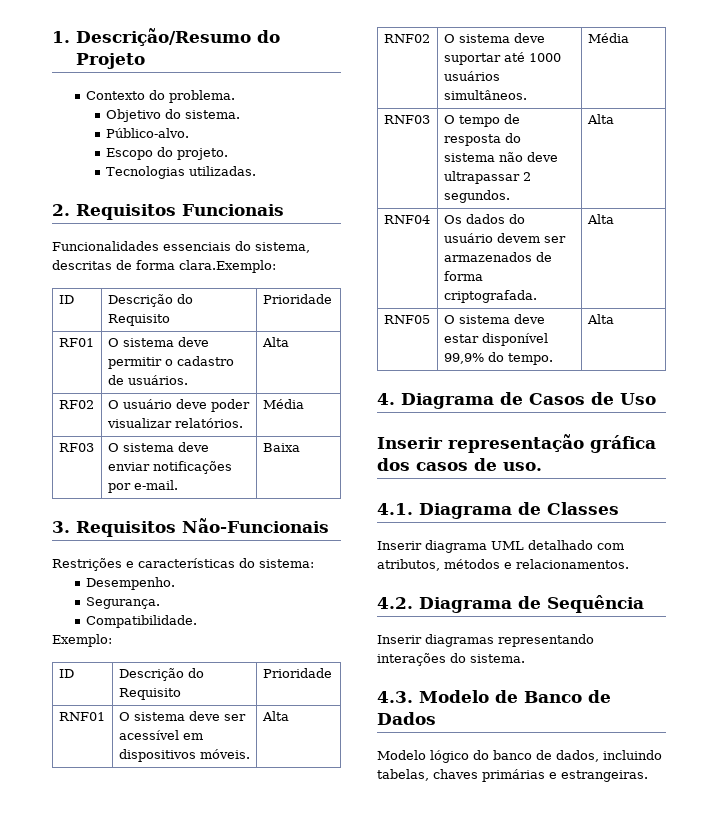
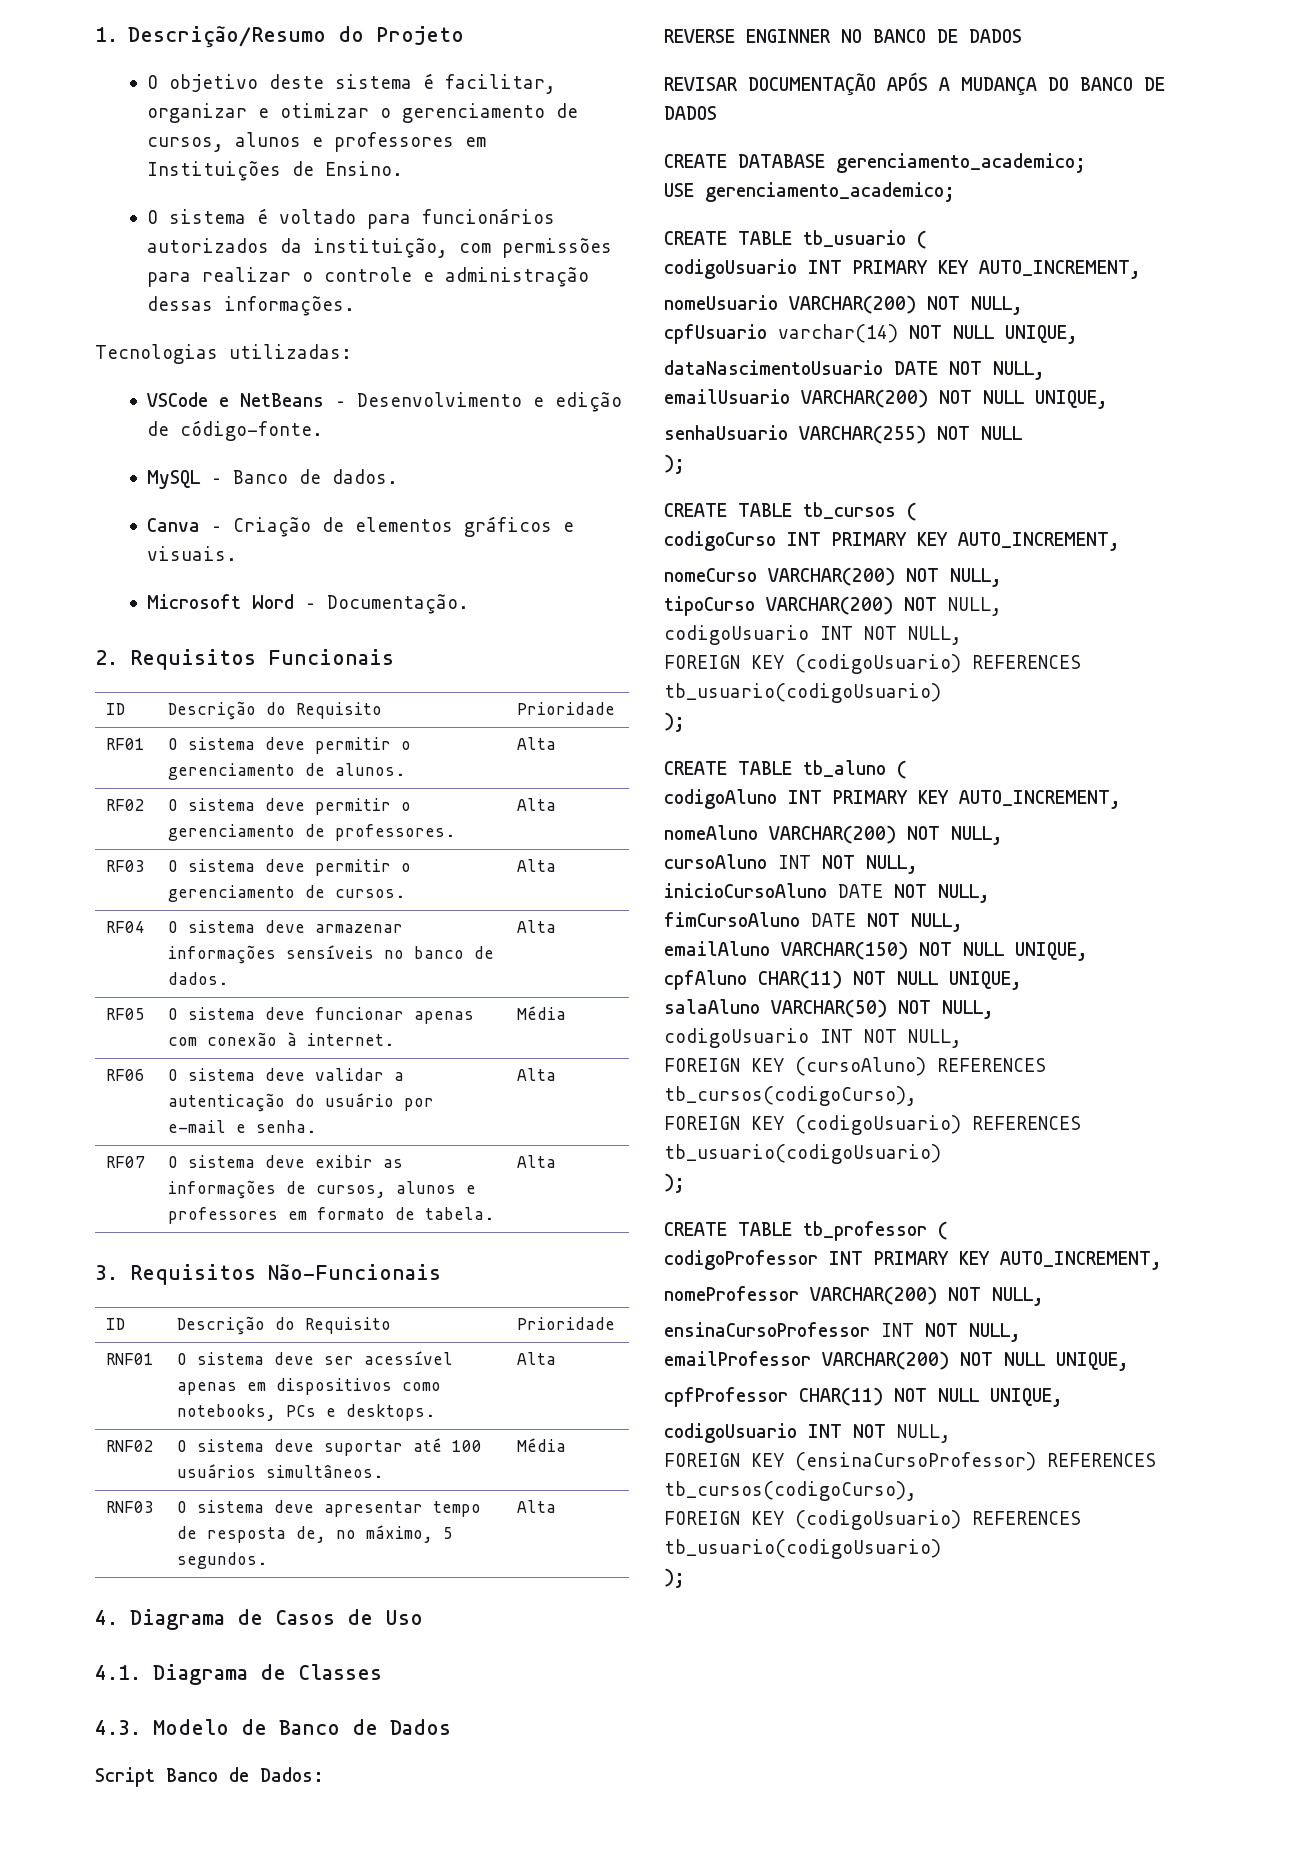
- Contexto do problema.
- Objetivo do sistema.
- Público-alvo.
- Escopo do projeto.
- Tecnologias utilizadas.
+ O objetivo deste sistema é facilitar, organizar e otimizar o gerenciamento de cursos, alunos e professores em Instituições de Ensino.
+ O sistema é voltado para funcionários autorizados da instituição, com permissões para realizar o controle e administração dessas informações.
+ Tecnologias utilizadas:
+ VSCode e NetBeans – Desenvolvimento e edição de código-fonte.
+ MySQL – Banco de dados.
+ Canva – Criação de elementos gráficos e visuais.
+ Microsoft Word – Documentação.
  2. Requisitos Funcionais
- Funcionalidades essenciais do sistema, descritas de forma clara.Exemplo:
- RF01 | O sistema deve permitir o cadastro de usuários. | Alta
+ RF01 | O sistema deve permitir o gerenciamento de alunos. | Alta
- RF02 | O usuário deve poder visualizar relatórios. | Média
- RF03 | O sistema deve enviar notificações por e-mail. | Baixa
+ RF02 | O sistema deve permitir o gerenciamento de professores. | Alta
+ RF03 | O sistema deve permitir o gerenciamento de cursos. | Alta
+ RF04 | O sistema deve armazenar informações sensíveis no banco de dados. | Alta
+ RF05 | O sistema deve funcionar apenas com conexão à internet. | Média
+ RF06 | O sistema deve validar a autenticação do usuário por e-mail e senha. | Alta
+ RF07 | O sistema deve exibir as informações de cursos, alunos e professores em formato de tabela. | Alta
  3. Requisitos Não-Funcionais
- Restrições e características do sistema:
- Desempenho.
- Segurança.
- Compatibilidade.
- Exemplo:
- RNF01 | O sistema deve ser acessível em dispositivos móveis. | Alta
+ RNF01 | O sistema deve ser acessível apenas em dispositivos como notebooks, PCs e desktops. | Alta
- RNF02 | O sistema deve suportar até 1000 usuários simultâneos. | Média
+ RNF02 | O sistema deve suportar até 100 usuários simultâneos. | Média
- RNF03 | O tempo de resposta do sistema não deve ultrapassar 2 segundos. | Alta
- RNF04 | Os dados do usuário devem ser armazenados de forma criptografada. | Alta
- RNF05 | O sistema deve estar disponível 99,9% do tempo. | Alta
+ RNF03 | O sistema deve apresentar tempo de resposta de, no máximo, 5 segundos. | Alta
- Inserir representação gráfica dos casos de uso.
  4.1. Diagrama de Classes
- Inserir diagrama UML detalhado com atributos, métodos e relacionamentos.
- 4.2. Diagrama de Sequência
- Inserir diagramas representando interações do sistema.
- Modelo lógico do banco de dados, incluindo tabelas, chaves primárias e estrangeiras.
+ Script Banco de Dados:
+ REVERSE ENGINNER NO BANCO DE DADOS
+ REVISAR DOCUMENTAÇÃO APÓS A MUDANÇA DO BANCO DE DADOS
+ CREATE DATABASE gerenciamento_academico;
+ USE gerenciamento_academico;
+ CREATE TABLE tb_usuario (
+ codigoUsuario INT PRIMARY KEY AUTO_INCREMENT,
+ nomeUsuario VARCHAR(200) NOT NULL,
+ cpfUsuario varchar(14) NOT NULL UNIQUE,
+ dataNascimentoUsuario DATE NOT NULL,
+ emailUsuario VARCHAR(200) NOT NULL UNIQUE,
+ senhaUsuario VARCHAR(255) NOT NULL
+ );
+ CREATE TABLE tb_cursos (
+ codigoCurso INT PRIMARY KEY AUTO_INCREMENT,
+ nomeCurso VARCHAR(200) NOT NULL,
+ tipoCurso VARCHAR(200) NOT NULL,
+ codigoUsuario INT NOT NULL,
+ FOREIGN KEY (codigoUsuario) REFERENCES tb_usuario(codigoUsuario)
+ );
+ CREATE TABLE tb_aluno (
+ codigoAluno INT PRIMARY KEY AUTO_INCREMENT,
+ nomeAluno VARCHAR(200) NOT NULL,
+ cursoAluno INT NOT NULL,
+ inicioCursoAluno DATE NOT NULL,
+ fimCursoAluno DATE NOT NULL,
+ emailAluno VARCHAR(150) NOT NULL UNIQUE,
+ cpfAluno CHAR(11) NOT NULL UNIQUE,
+ salaAluno VARCHAR(50) NOT NULL,
+ codigoUsuario INT NOT NULL,
+ FOREIGN KEY (cursoAluno) REFERENCES tb_cursos(codigoCurso),
+ FOREIGN KEY (codigoUsuario) REFERENCES tb_usuario(codigoUsuario)
+ );
+ CREATE TABLE tb_professor (
+ codigoProfessor INT PRIMARY KEY AUTO_INCREMENT,
+ nomeProfessor VARCHAR(200) NOT NULL,
+ ensinaCursoProfessor INT NOT NULL,
+ emailProfessor VARCHAR(200) NOT NULL UNIQUE,
+ cpfProfessor CHAR(11) NOT NULL UNIQUE,
+ codigoUsuario INT NOT NULL,
+ FOREIGN KEY (ensinaCursoProfessor) REFERENCES tb_cursos(codigoCurso),
+ FOREIGN KEY (codigoUsuario) REFERENCES tb_usuario(codigoUsuario)
+ );

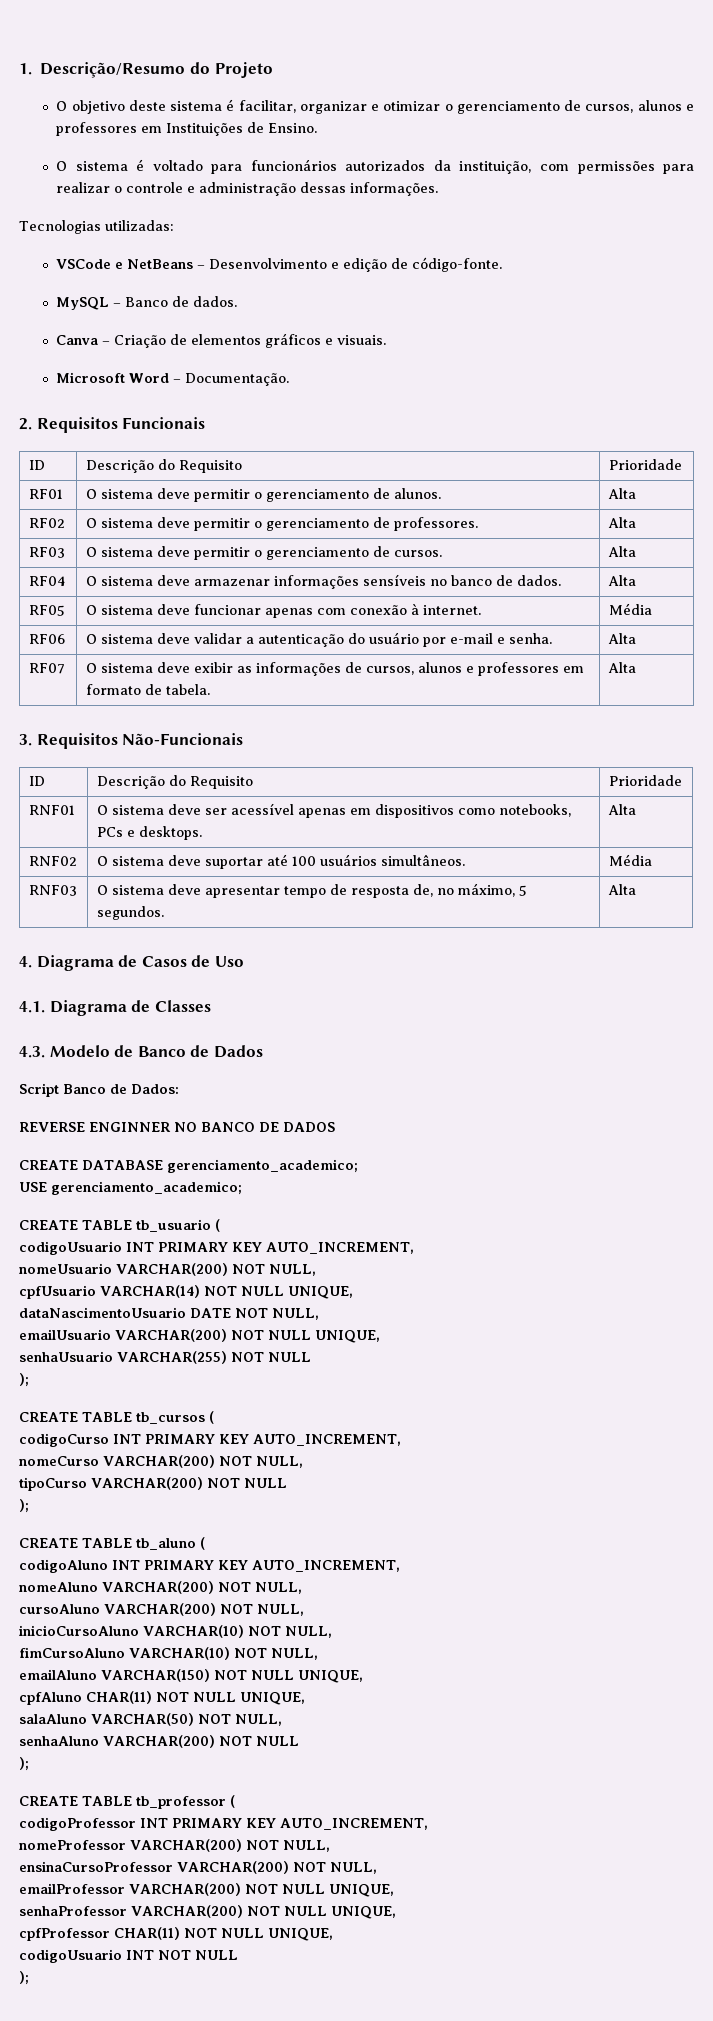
- REVISAR DOCUMENTAÇÃO APÓS A MUDANÇA DO BANCO DE DADOS
- cpfUsuario varchar(14) NOT NULL UNIQUE,
+ cpfUsuario VARCHAR(14) NOT NULL UNIQUE,
- tipoCurso VARCHAR(200) NOT NULL,
- codigoUsuario INT NOT NULL,
- FOREIGN KEY (codigoUsuario) REFERENCES tb_usuario(codigoUsuario)
+ tipoCurso VARCHAR(200) NOT NULL
- cursoAluno INT NOT NULL,
+ cursoAluno VARCHAR(200) NOT NULL,
- inicioCursoAluno DATE NOT NULL,
+ inicioCursoAluno VARCHAR(10) NOT NULL,
- fimCursoAluno DATE NOT NULL,
+ fimCursoAluno VARCHAR(10) NOT NULL,
  salaAluno VARCHAR(50) NOT NULL,
- codigoUsuario INT NOT NULL,
- FOREIGN KEY (cursoAluno) REFERENCES tb_cursos(codigoCurso),
- FOREIGN KEY (codigoUsuario) REFERENCES tb_usuario(codigoUsuario)
+ senhaAluno VARCHAR(200) NOT NULL
- ensinaCursoProfessor INT NOT NULL,
+ ensinaCursoProfessor VARCHAR(200) NOT NULL,
+ senhaProfessor VARCHAR(200) NOT NULL UNIQUE,
  cpfProfessor CHAR(11) NOT NULL UNIQUE,
- codigoUsuario INT NOT NULL,
- FOREIGN KEY (ensinaCursoProfessor) REFERENCES tb_cursos(codigoCurso),
- FOREIGN KEY (codigoUsuario) REFERENCES tb_usuario(codigoUsuario)
+ codigoUsuario INT NOT NULL

